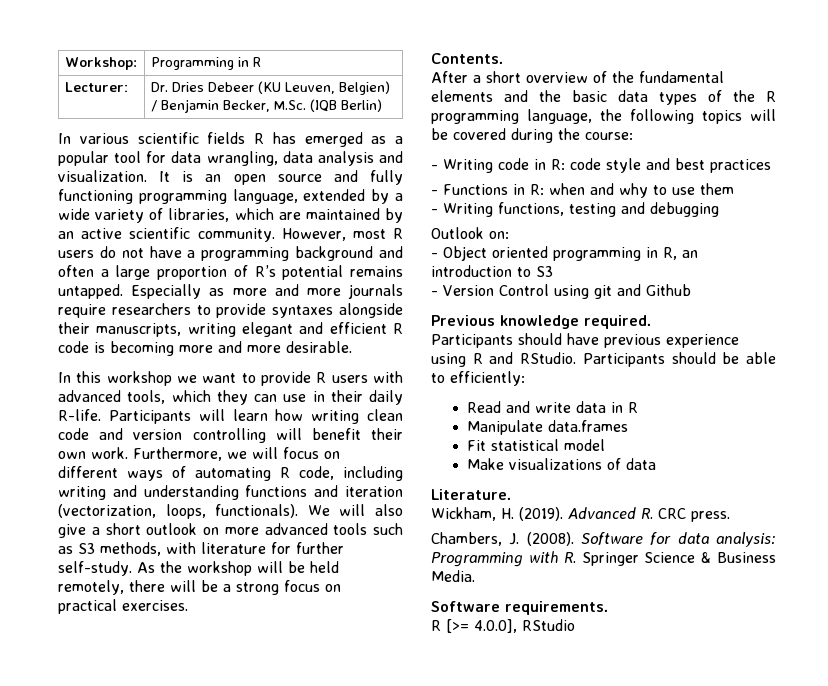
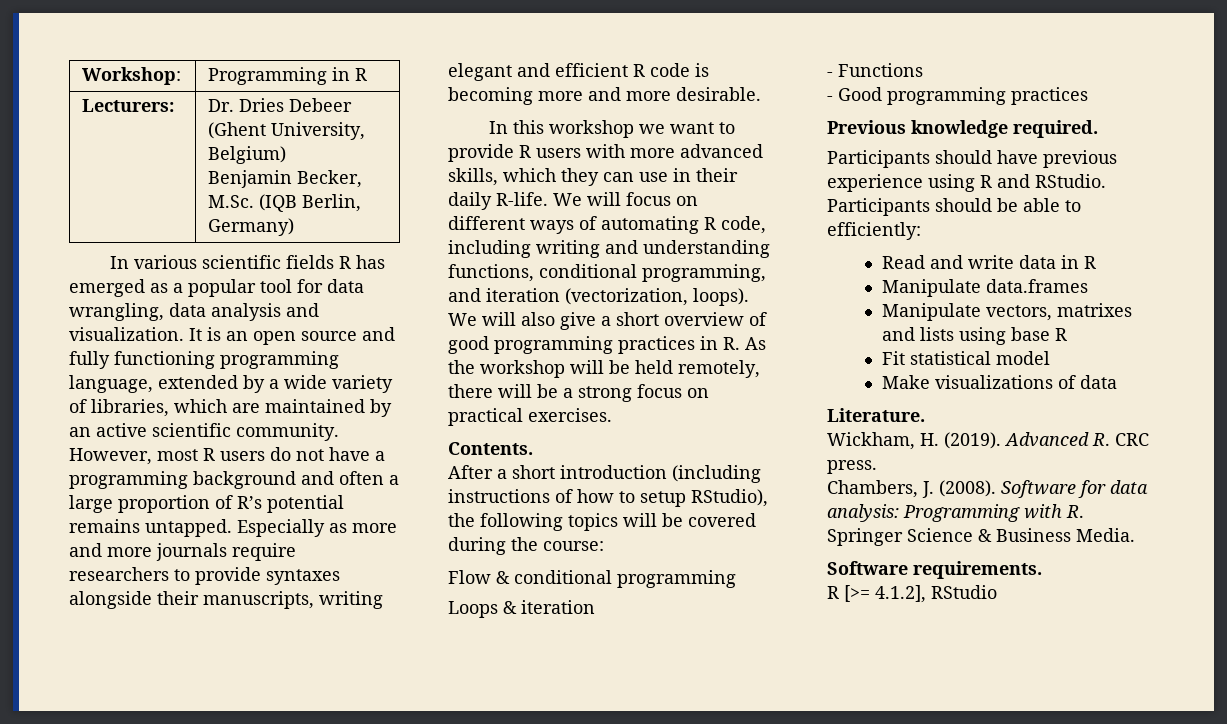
- Lecturer: | Dr. Dries Debeer (KU Leuven, Belgien) / Benjamin Becker, M.Sc. (IQB Berlin)
+ Lecturers: | Dr. Dries Debeer (Ghent University, Belgium)
+ Benjamin Becker, M.Sc. (IQB Berlin, Germany)
- In this workshop we want to provide R users with advanced tools, which they can use in their daily R-life.
+ In this workshop we want to provide R users with more advanced skills, which they can use in their daily R-life.
- Participants will learn how writing clean code and version controlling will benefit their own work. Furthermore, we will focus on different ways of automating R code, including writing and understanding functions and iteration (vectorization, loops, functionals).
+ We will focus on different ways of automating R code, including writing and understanding functions, conditional programming, and iteration (vectorization, loops).
- We will also give a short outlook on more advanced tools such as S3 methods, with literature for further self-study. As the workshop will be held remotely, there will be a strong focus on practical exercises.
+ We will also give a short overview of good programming practices in R. As the workshop will be held remotely, there will be a strong focus on practical exercises.
- After a short overview of the fundamental elements and the basic data types of the R programming language, the following topics will be covered during the course:
+ After a short introduction (including instructions of how to setup RStudio), the following topics will be covered during the course:
- - Writing code in R: code style and best practices
- - Functions in R: when and why to use them
- - Writing functions, testing and debugging
- Outlook on:
- - Object oriented programming in R, an introduction to S3
- - Version Control using git and Github
+ Flow & conditional programming
+ Loops & iteration
+ - Functions
+ - Good programming practices
+ Manipulate vectors, matrixes and lists using base R
- R [>= 4.0.0], RStudio
+ R [>= 4.1.2], RStudio

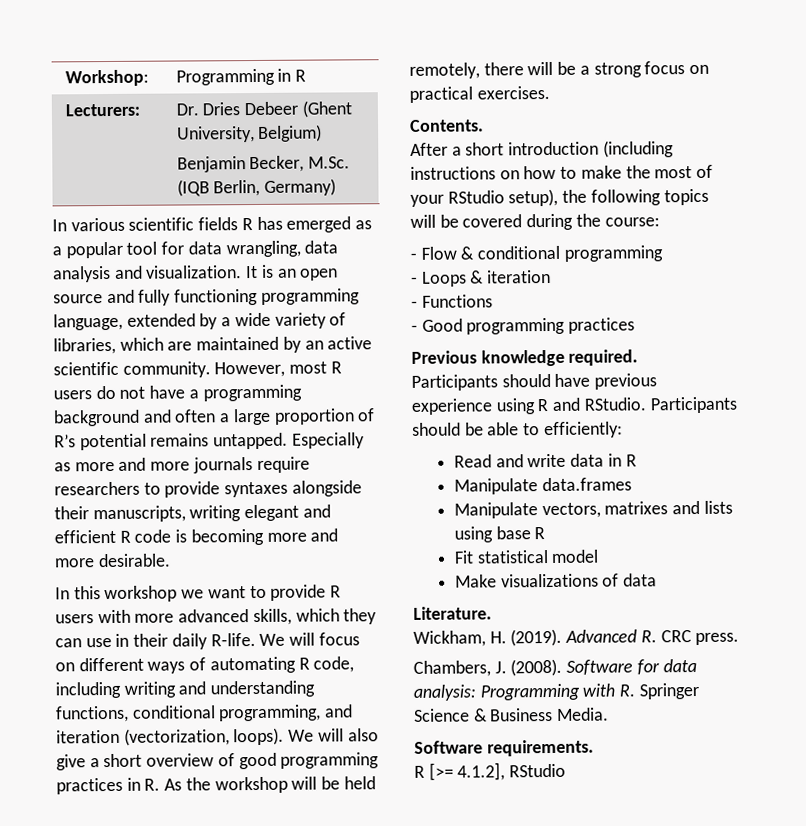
- After a short introduction (including instructions of how to setup RStudio), the following topics will be covered during the course:
+ After a short introduction (including instructions on how to make the most of your RStudio setup), the following topics will be covered during the course:
- Flow & conditional programming
+ - Flow & conditional programming
- Loops & iteration
+ - Loops & iteration

